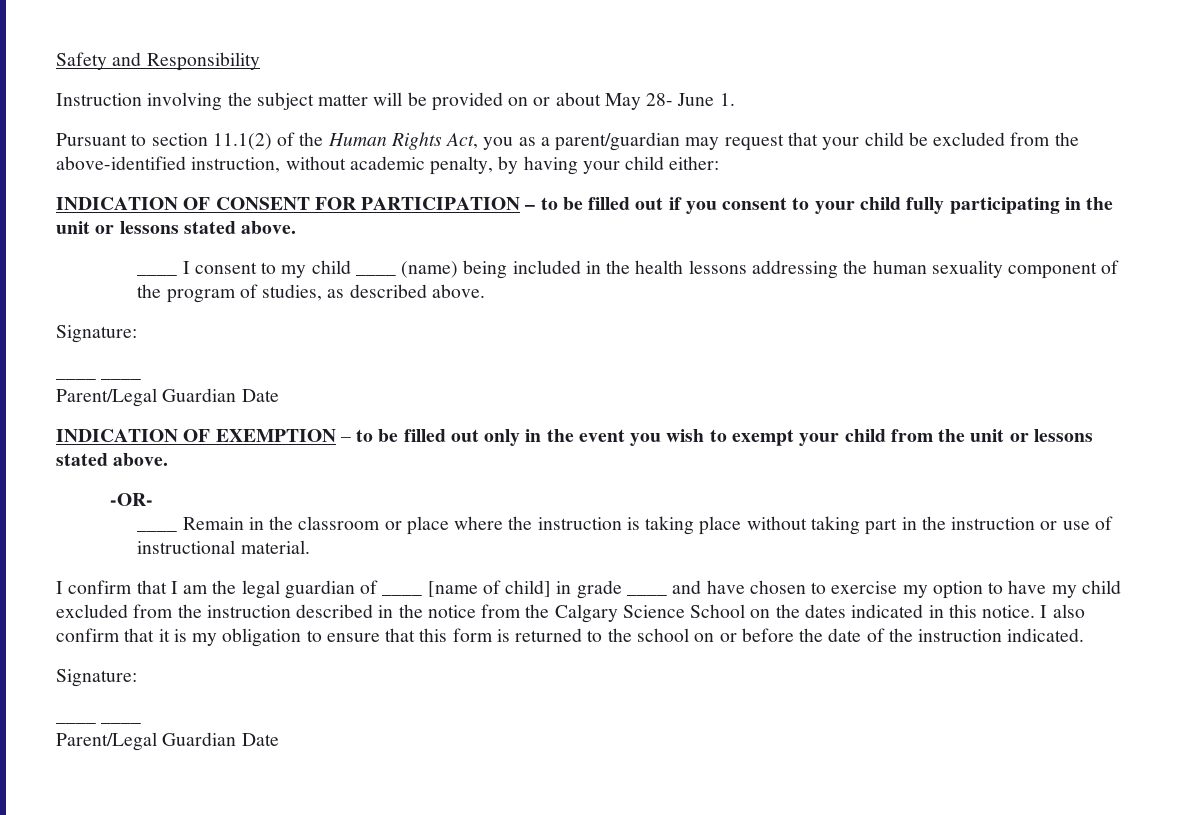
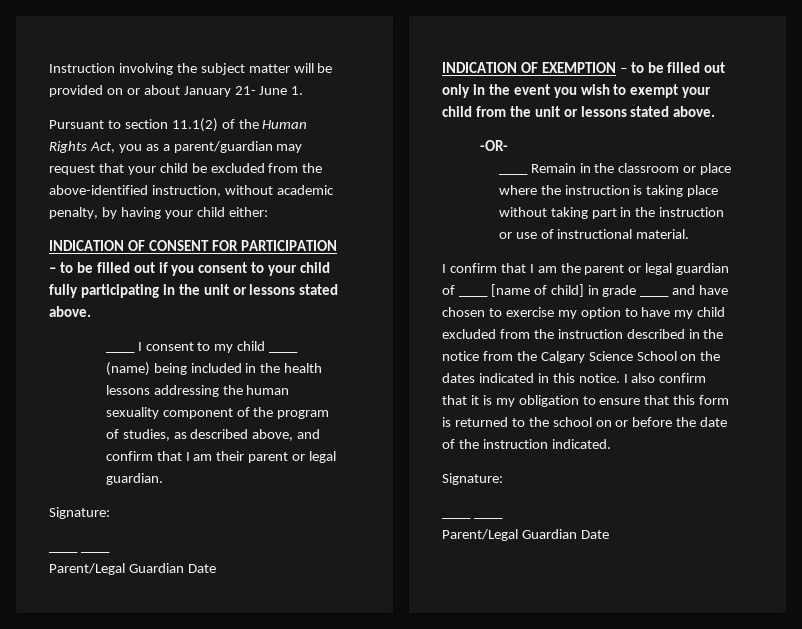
- Safety and Responsibility
- Instruction involving the subject matter will be provided on or about May 28- June 1.
+ Instruction involving the subject matter will be provided on or about January 21- June 1.
- ____ I consent to my child ____ (name) being included in the health lessons addressing the human sexuality component of the program of studies, as described above.
+ ____ I consent to my child ____ (name) being included in the health lessons addressing the human sexuality component of the program of studies, as described above, and confirm that I am their parent or legal guardian.
- I confirm that I am the legal guardian of ____ [name of child] in grade ____ and have chosen to exercise my option to have my child excluded from the instruction described in the notice from the Calgary Science School on the dates indicated in this notice.
+ I confirm that I am the parent or legal guardian of ____ [name of child] in grade ____ and have chosen to exercise my option to have my child excluded from the instruction described in the notice from the Calgary Science School on the dates indicated in this notice.

